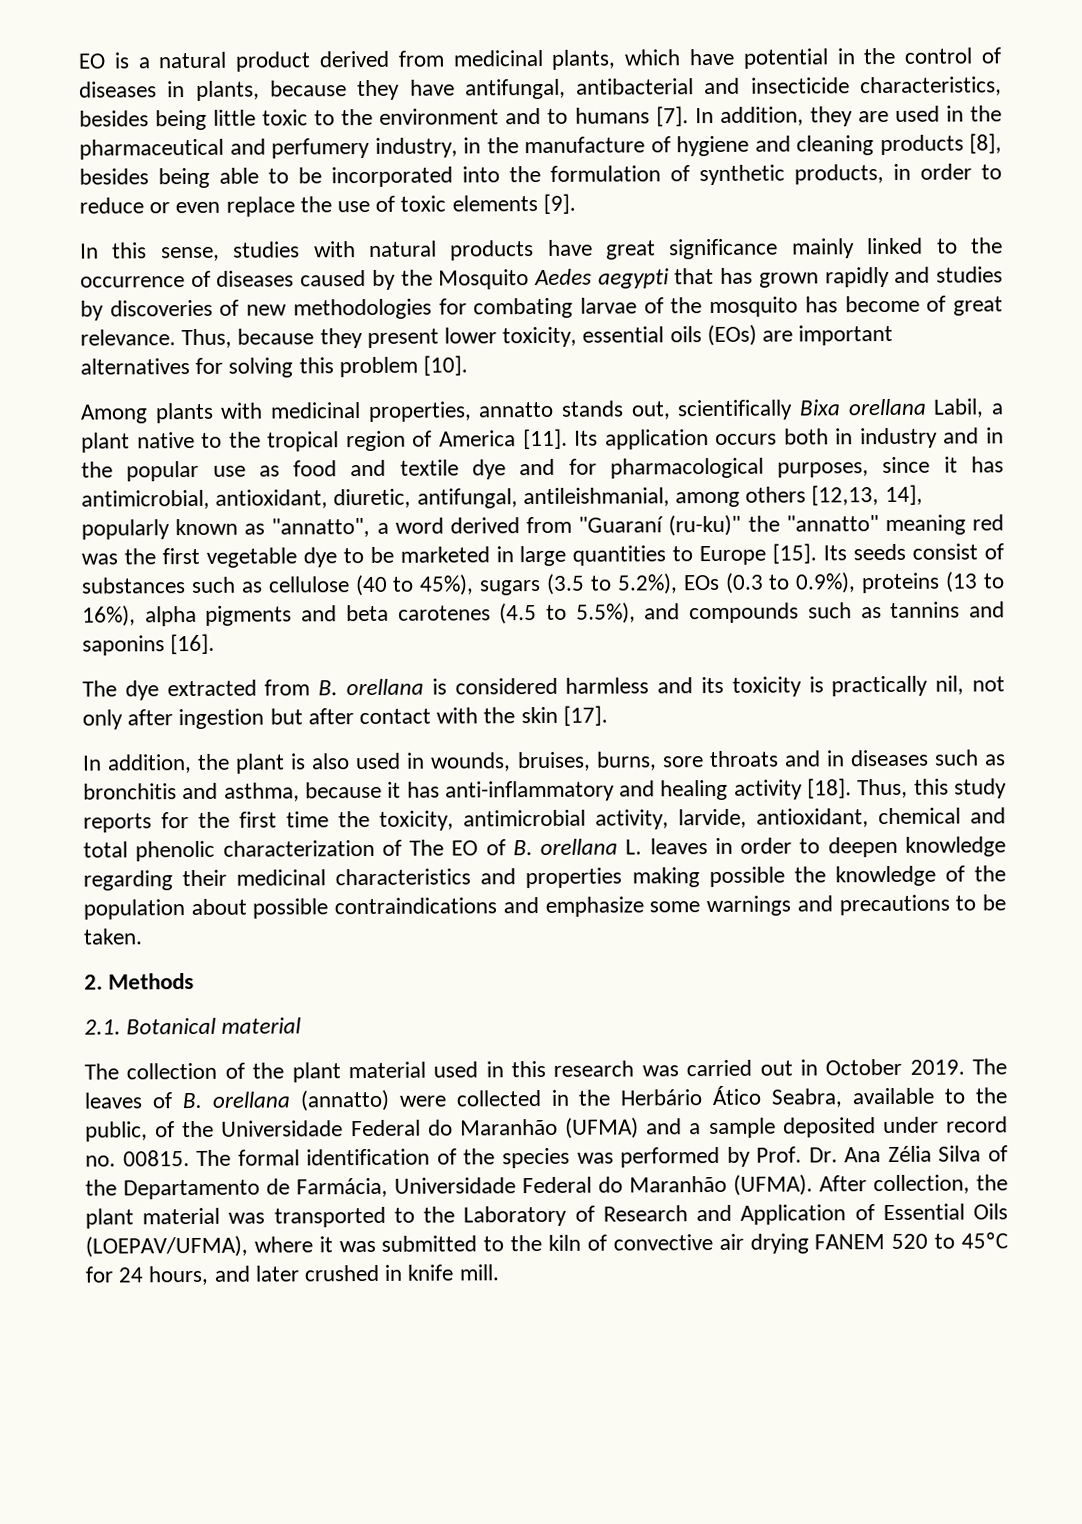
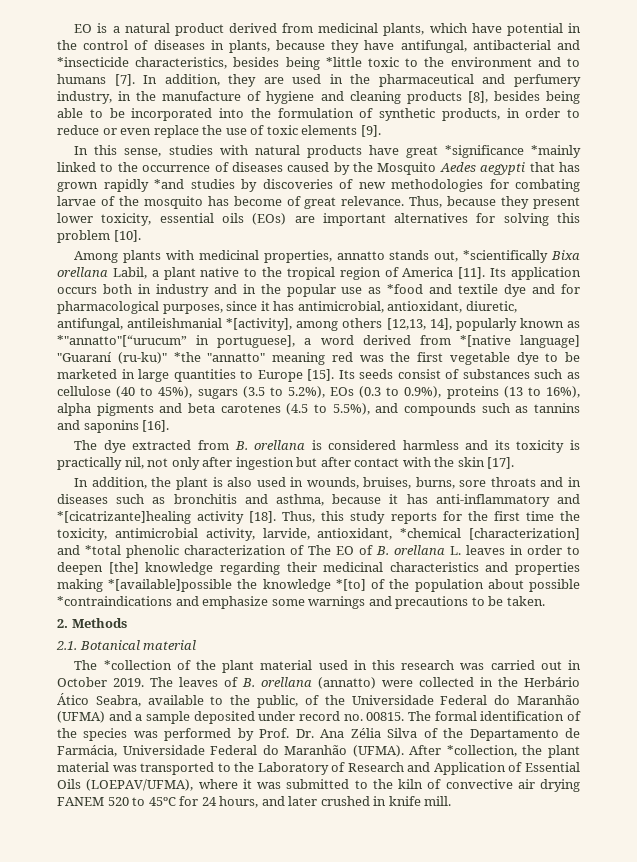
- EO is a natural product derived from medicinal plants, which have potential in the control of diseases in plants, because they have antifungal, antibacterial and insecticide characteristics, besides being little toxic to the environment and to humans [7].
+ EO is a natural product derived from medicinal plants, which have potential in the control of diseases in plants, because they have antifungal, antibacterial and *insecticide characteristics, besides being *little toxic to the environment and to humans [7].
- In this sense, studies with natural products have great significance mainly linked to the occurrence of diseases caused by the Mosquito Aedes aegypti that has grown rapidly and studies by discoveries of new methodologies for combating larvae of the mosquito has become of great relevance.
+ In this sense, studies with natural products have great *significance *mainly linked to the occurrence of diseases caused by the Mosquito Aedes aegypti that has grown rapidly *and studies by discoveries of new methodologies for combating larvae of the mosquito has become of great relevance.
- Among plants with medicinal properties, annatto stands out, scientifically Bixa orellana Labil, a plant native to the tropical region of America [11].
+ Among plants with medicinal properties, annatto stands out, *scientifically Bixa orellana Labil, a plant native to the tropical region of America [11].
- Its application occurs both in industry and in the popular use as food and textile dye and for pharmacological purposes, since it has antimicrobial, antioxidant, diuretic, antifungal, antileishmanial, among others [12,13, 14], popularly known as "annatto", a word derived from "Guaraní (ru-ku)" the "annatto" meaning red was the first vegetable dye to be marketed in large quantities to Europe [15].
+ Its application occurs both in industry and in the popular use as *food and textile dye and for pharmacological purposes, since it has antimicrobial, antioxidant, diuretic, antifungal, antileishmanial *[activity], among others [12,13, 14], popularly known as *"annatto"[“urucum” in portuguese], a word derived from *[native language] "Guaraní (ru-ku)" *the "annatto" meaning red was the first vegetable dye to be marketed in large quantities to Europe [15].
- In addition, the plant is also used in wounds, bruises, burns, sore throats and in diseases such as bronchitis and asthma, because it has anti-inflammatory and healing activity [18].
+ In addition, the plant is also used in wounds, bruises, burns, sore throats and in diseases such as bronchitis and asthma, because it has anti-inflammatory and *[cicatrizante]healing activity [18].
- Thus, this study reports for the first time the toxicity, antimicrobial activity, larvide, antioxidant, chemical and total phenolic characterization of The EO of B. orellana L. leaves in order to deepen knowledge regarding their medicinal characteristics and properties making possible the knowledge of the population about possible contraindications and emphasize some warnings and precautions to be taken.
+ Thus, this study reports for the first time the toxicity, antimicrobial activity, larvide, antioxidant, *chemical [characterization] and *total phenolic characterization of The EO of B. orellana L. leaves in order to deepen [the] knowledge regarding their medicinal characteristics and properties making *[available]possible the knowledge *[to] of the population about possible *contraindications and emphasize some warnings and precautions to be taken.
- The collection of the plant material used in this research was carried out in October 2019.
+ The *collection of the plant material used in this research was carried out in October 2019.
- After collection, the plant material was transported to the Laboratory of Research and Application of Essential Oils (LOEPAV/UFMA), where it was submitted to the kiln of convective air drying FANEM 520 to 45ºC for 24 hours, and later crushed in knife mill.
+ After *collection, the plant material was transported to the Laboratory of Research and Application of Essential Oils (LOEPAV/UFMA), where it was submitted to the kiln of convective air drying FANEM 520 to 45ºC for 24 hours, and later crushed in knife mill.

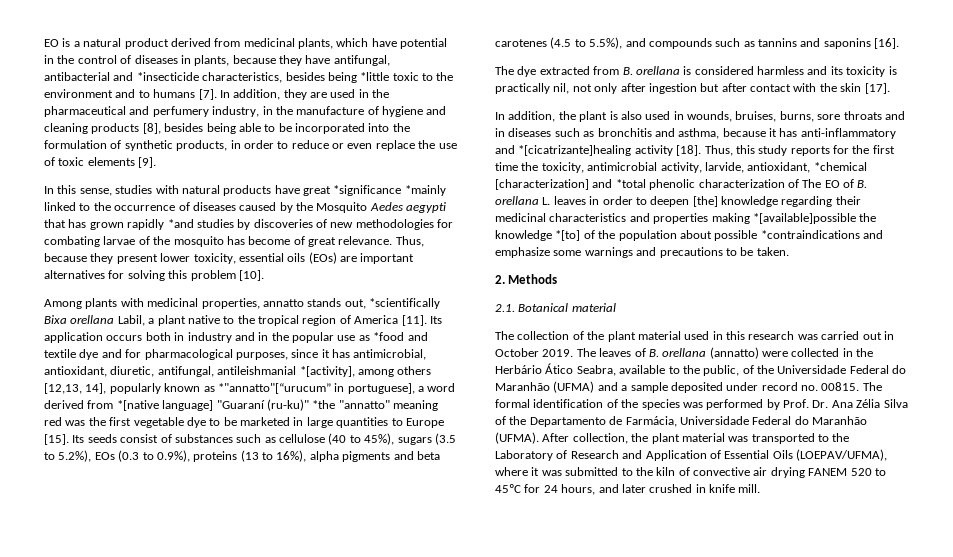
- The *collection of the plant material used in this research was carried out in October 2019.
+ The collection of the plant material used in this research was carried out in October 2019.
- After *collection, the plant material was transported to the Laboratory of Research and Application of Essential Oils (LOEPAV/UFMA), where it was submitted to the kiln of convective air drying FANEM 520 to 45ºC for 24 hours, and later crushed in knife mill.
+ After collection, the plant material was transported to the Laboratory of Research and Application of Essential Oils (LOEPAV/UFMA), where it was submitted to the kiln of convective air drying FANEM 520 to 45ºC for 24 hours, and later crushed in knife mill.

